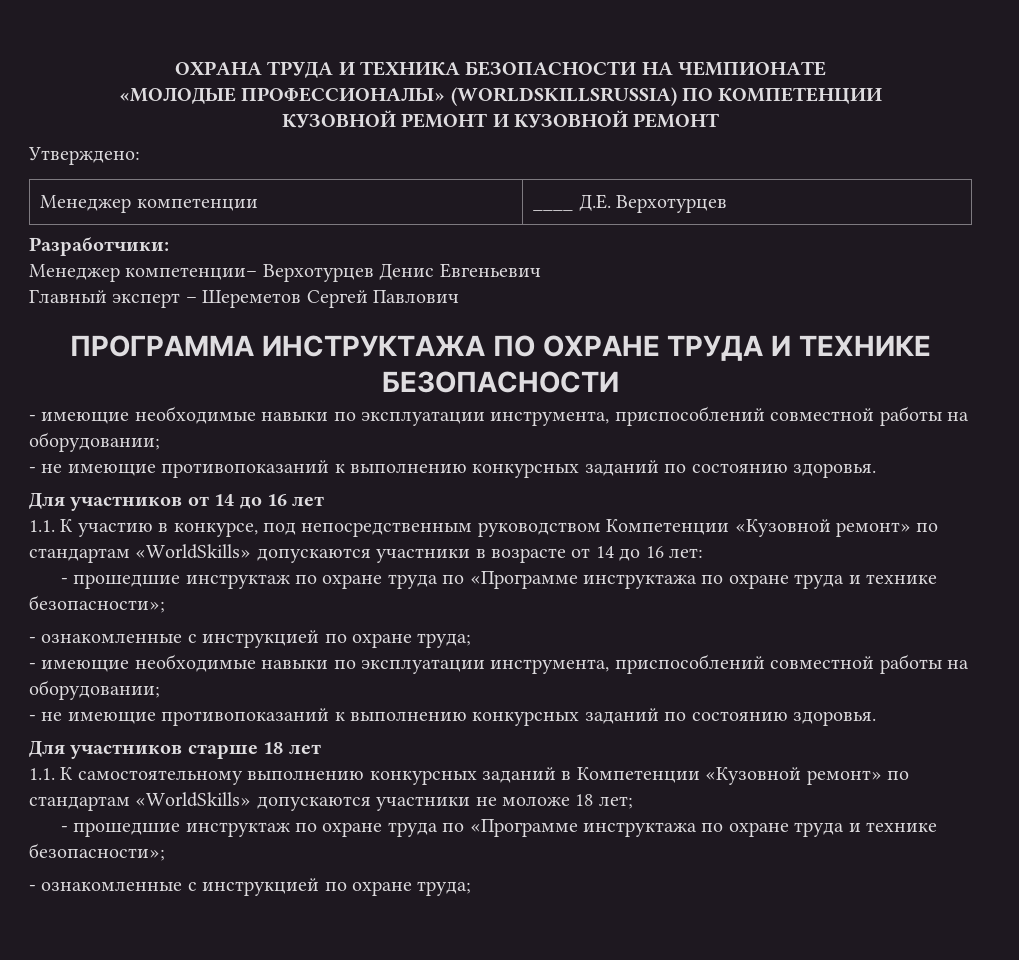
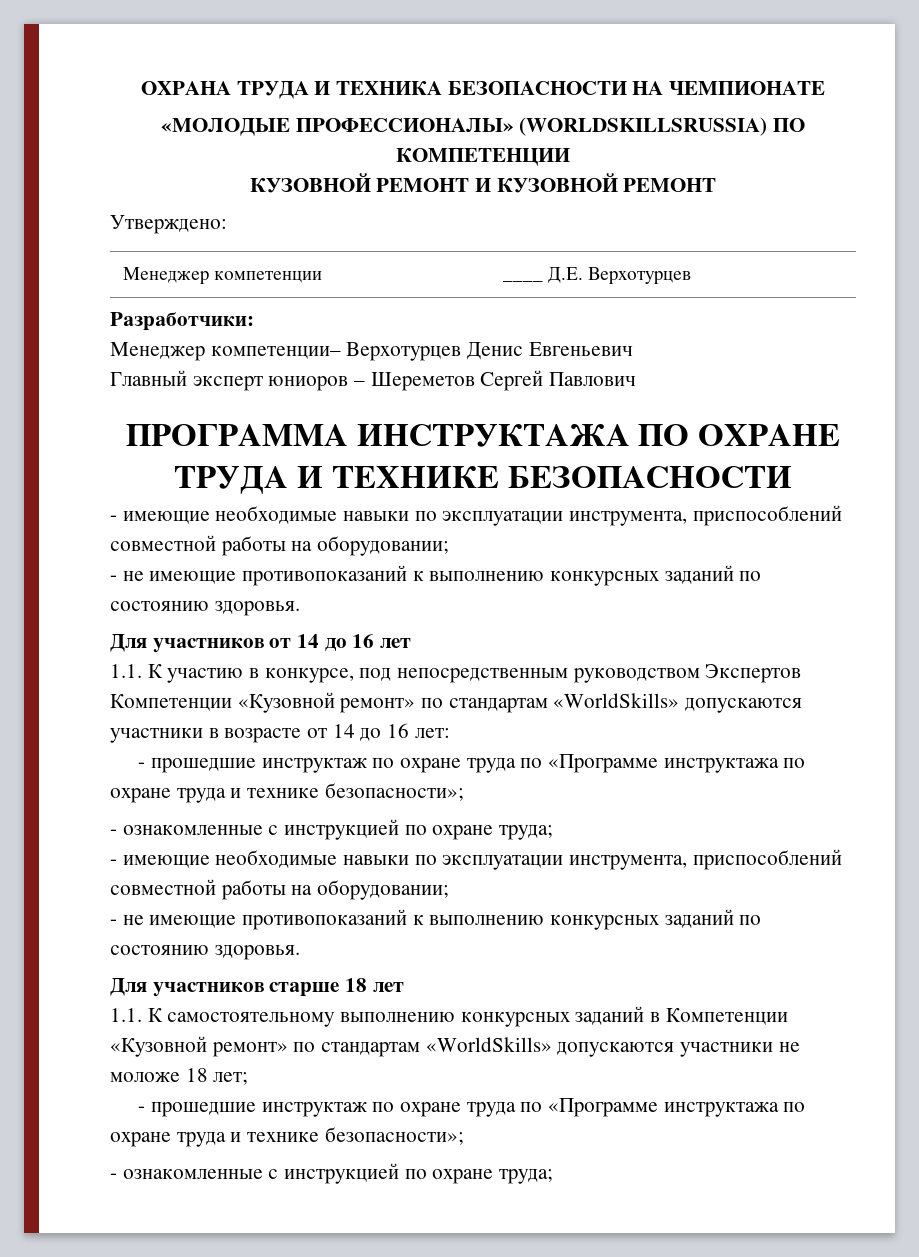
- Главный эксперт – Шереметов Сергей Павлович
+ Главный эксперт юниоров – Шереметов Сергей Павлович
- 1.1. К участию в конкурсе, под непосредственным руководством Компетенции «Кузовной ремонт» по стандартам «WorldSkills» допускаются участники в возрасте от 14 до 16 лет:
+ 1.1. К участию в конкурсе, под непосредственным руководством Экспертов Компетенции «Кузовной ремонт» по стандартам «WorldSkills» допускаются участники в возрасте от 14 до 16 лет:

